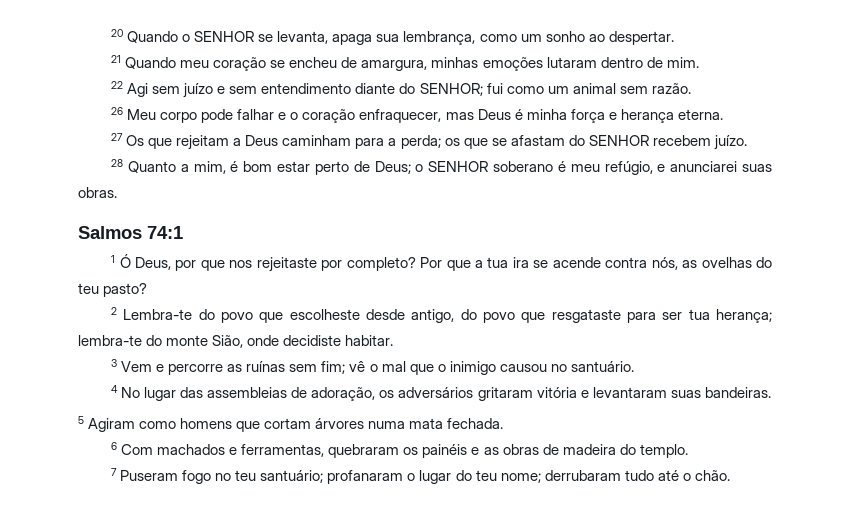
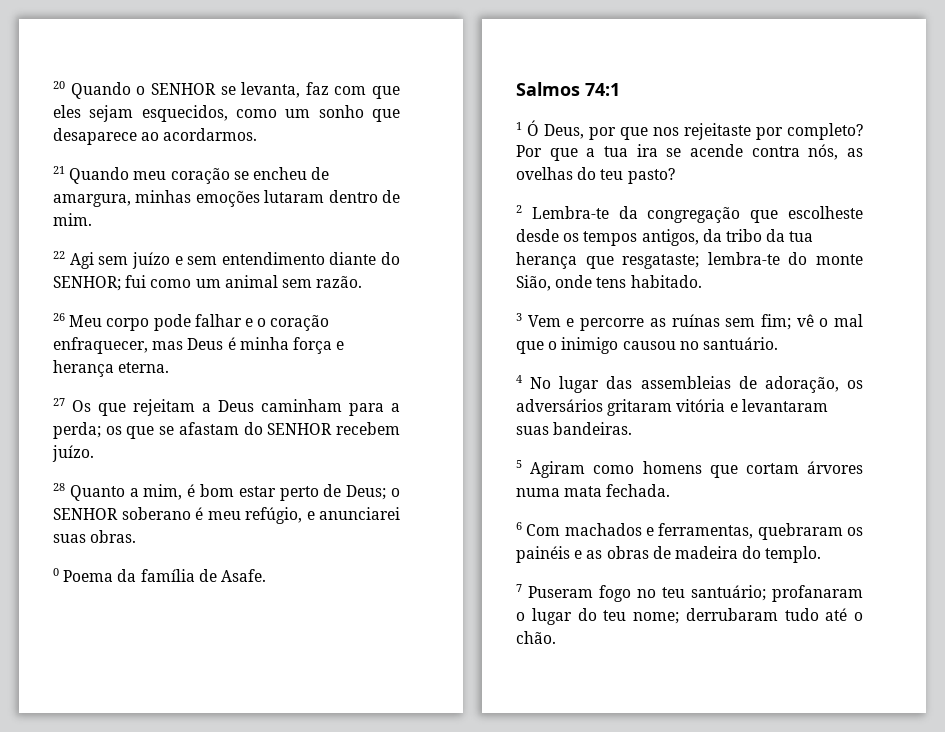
- 20 Quando o SENHOR se levanta, apaga sua lembrança, como um sonho ao despertar.
+ 20 Quando o SENHOR se levanta, faz com que eles sejam esquecidos, como um sonho que desaparece ao acordarmos.
+ 0 Poema da família de Asafe.
- 2 Lembra-te do povo que escolheste desde antigo, do povo que resgataste para ser tua herança; lembra-te do monte Sião, onde decidiste habitar.
+ 2 Lembra-te da congregação que escolheste desde os tempos antigos, da tribo da tua herança que resgataste; lembra-te do monte Sião, onde tens habitado.

